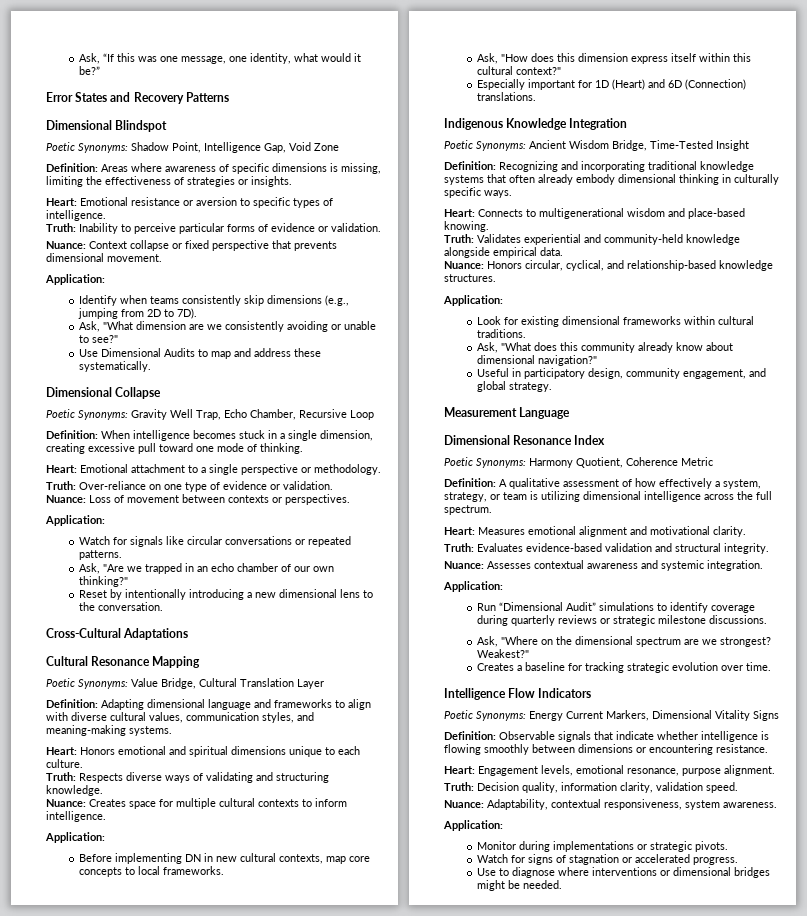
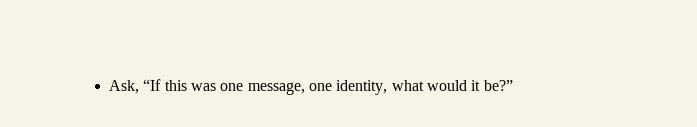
- Error States and Recovery Patterns
- Dimensional Blindspot
- Poetic Synonyms: Shadow Point, Intelligence Gap, Void Zone
- Definition: Areas where awareness of specific dimensions is missing, limiting the effectiveness of strategies or insights.
- Heart: Emotional resistance or aversion to specific types of intelligence.
- Truth: Inability to perceive particular forms of evidence or validation.
- Nuance: Context collapse or fixed perspective that prevents dimensional movement.
- Application:
- Identify when teams consistently skip dimensions (e.g., jumping from 2D to 7D).
- Ask, "What dimension are we consistently avoiding or unable to see?"
- Use Dimensional Audits to map and address these systematically.
- Dimensional Collapse
- Poetic Synonyms: Gravity Well Trap, Echo Chamber, Recursive Loop
- Definition: When intelligence becomes stuck in a single dimension, creating excessive pull toward one mode of thinking.
- Heart: Emotional attachment to a single perspective or methodology.
- Truth: Over-reliance on one type of evidence or validation.
- Nuance: Loss of movement between contexts or perspectives.
- Application:
- Watch for signals like circular conversations or repeated patterns.
- Ask, "Are we trapped in an echo chamber of our own thinking?"
- Reset by intentionally introducing a new dimensional lens to the conversation.
- Cross-Cultural Adaptations
- Cultural Resonance Mapping
- Poetic Synonyms: Value Bridge, Cultural Translation Layer
- Definition: Adapting dimensional language and frameworks to align with diverse cultural values, communication styles, and meaning-making systems.
- Heart: Honors emotional and spiritual dimensions unique to each culture.
- Truth: Respects diverse ways of validating and structuring knowledge.
- Nuance: Creates space for multiple cultural contexts to inform intelligence.
- Application:
- Before implementing DN in new cultural contexts, map core concepts to local frameworks.
- Ask, "How does this dimension express itself within this cultural context?"
- Especially important for 1D (Heart) and 6D (Connection) translations.
- Indigenous Knowledge Integration
- Poetic Synonyms: Ancient Wisdom Bridge, Time-Tested Insight
- Definition: Recognizing and incorporating traditional knowledge systems that often already embody dimensional thinking in culturally specific ways.
- Heart: Connects to multigenerational wisdom and place-based knowing.
- Truth: Validates experiential and community-held knowledge alongside empirical data.
- Nuance: Honors circular, cyclical, and relationship-based knowledge structures.
- Application:
- Look for existing dimensional frameworks within cultural traditions.
- Ask, "What does this community already know about dimensional navigation?"
- Useful in participatory design, community engagement, and global strategy.
- Measurement Language
- Dimensional Resonance Index
- Poetic Synonyms: Harmony Quotient, Coherence Metric
- Definition: A qualitative assessment of how effectively a system, strategy, or team is utilizing dimensional intelligence across the full spectrum.
- Heart: Measures emotional alignment and motivational clarity.
- Truth: Evaluates evidence-based validation and structural integrity.
- Nuance: Assesses contextual awareness and systemic integration.
- Application:
- Run “Dimensional Audit” simulations to identify coverage during quarterly reviews or strategic milestone discussions.
- Ask, "Where on the dimensional spectrum are we strongest? Weakest?"
- Creates a baseline for tracking strategic evolution over time.
- Intelligence Flow Indicators
- Poetic Synonyms: Energy Current Markers, Dimensional Vitality Signs
- Definition: Observable signals that indicate whether intelligence is flowing smoothly between dimensions or encountering resistance.
- Heart: Engagement levels, emotional resonance, purpose alignment.
- Truth: Decision quality, information clarity, validation speed.
- Nuance: Adaptability, contextual responsiveness, system awareness.
- Application:
- Monitor during implementations or strategic pivots.
- Watch for signs of stagnation or accelerated progress.
- Use to diagnose where interventions or dimensional bridges might be needed.

